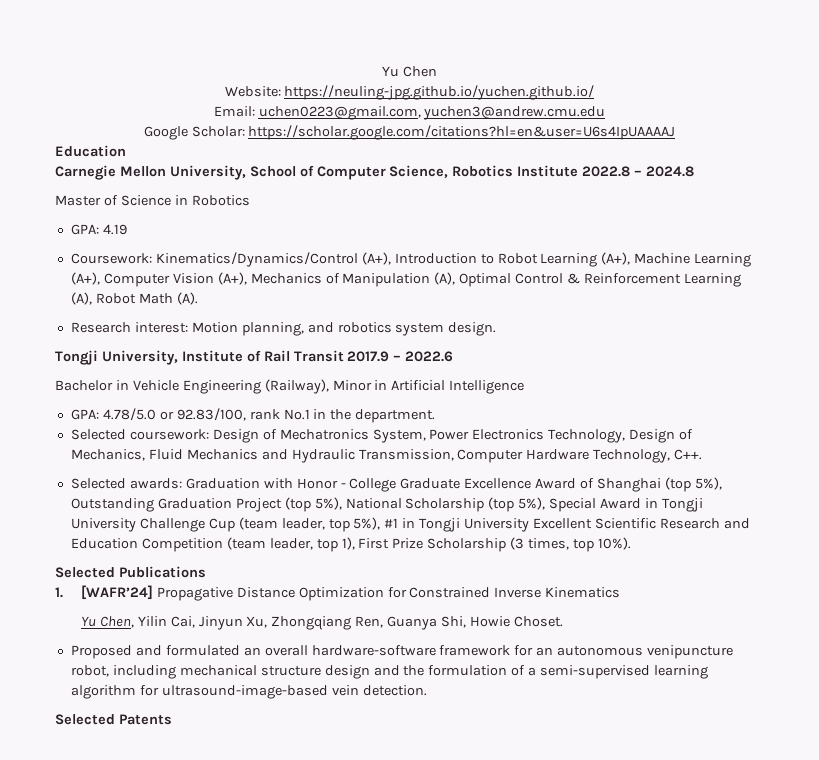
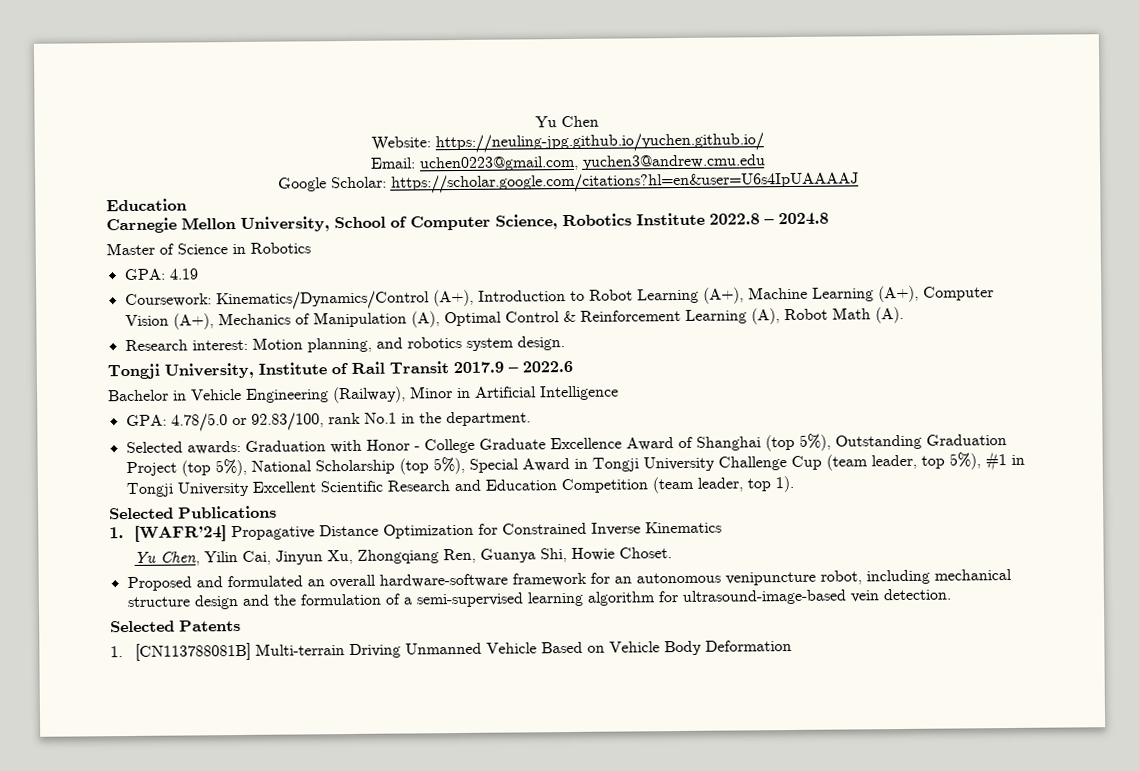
- Selected coursework: Design of Mechatronics System, Power Electronics Technology, Design of Mechanics, Fluid Mechanics and Hydraulic Transmission, Computer Hardware Technology, C++.
- Selected awards: Graduation with Honor - College Graduate Excellence Award of Shanghai (top 5%), Outstanding Graduation Project (top 5%), National Scholarship (top 5%), Special Award in Tongji University Challenge Cup (team leader, top 5%), #1 in Tongji University Excellent Scientific Research and Education Competition (team leader, top 1), First Prize Scholarship (3 times, top 10%).
+ Selected awards: Graduation with Honor - College Graduate Excellence Award of Shanghai (top 5%), Outstanding Graduation Project (top 5%), National Scholarship (top 5%), Special Award in Tongji University Challenge Cup (team leader, top 5%), #1 in Tongji University Excellent Scientific Research and Education Competition (team leader, top 1).
+ 1. [CN113788081B] Multi-terrain Driving Unmanned Vehicle Based on Vehicle Body Deformation

